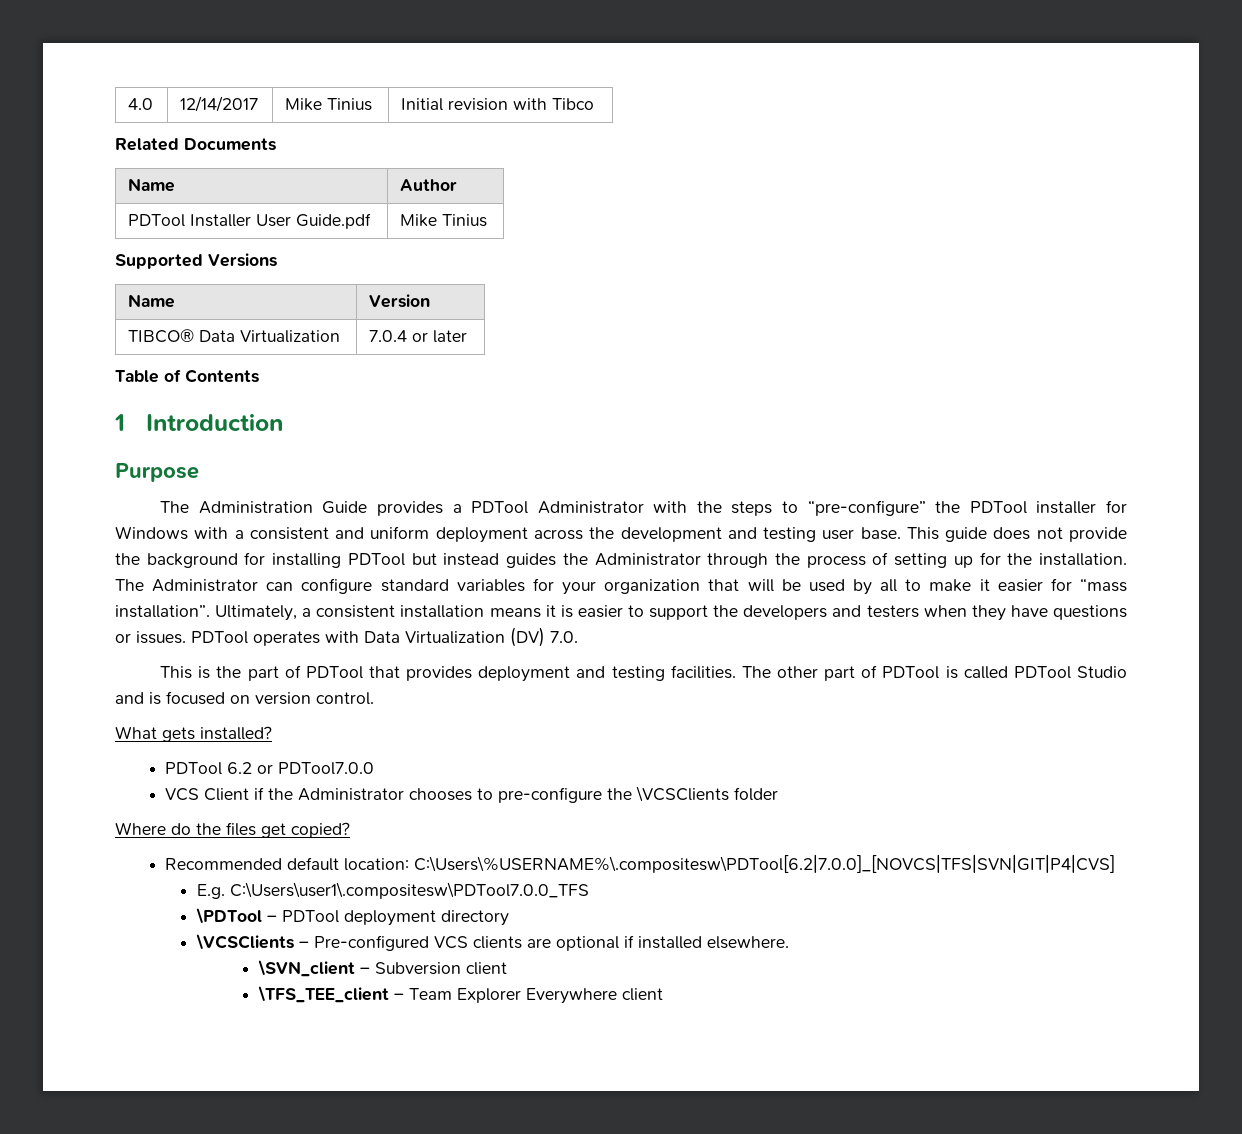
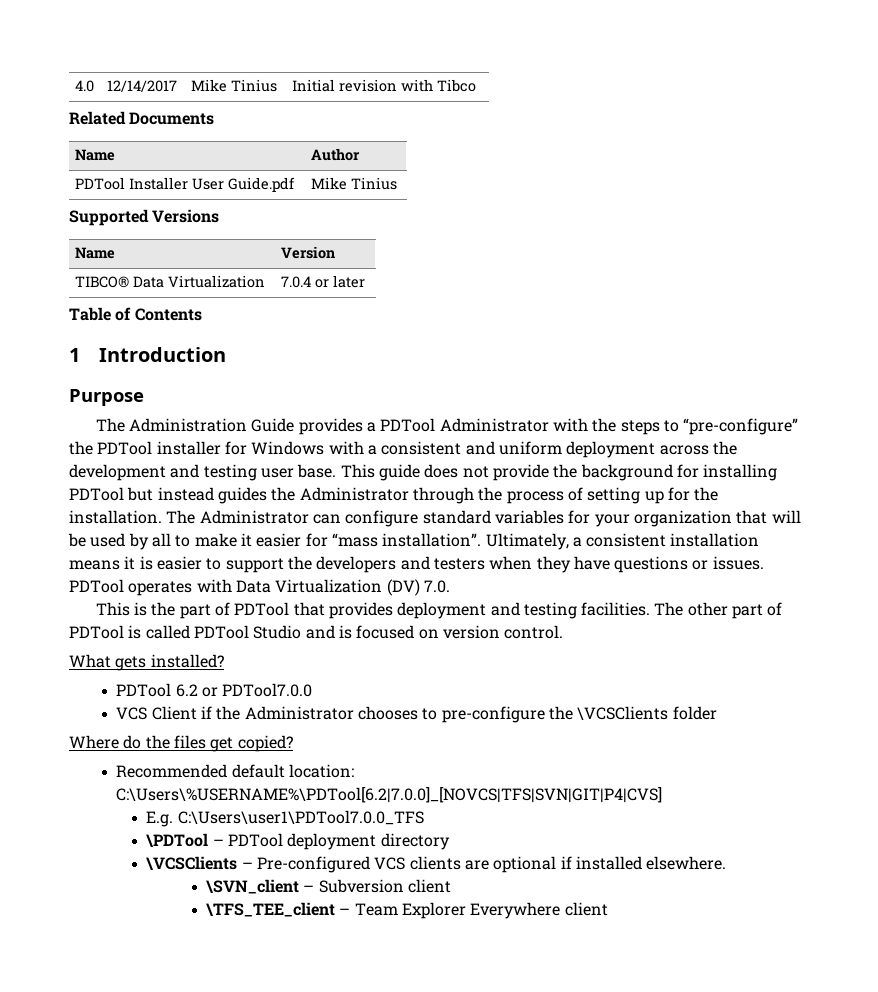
- Recommended default location: C:\Users\%USERNAME%\.compositesw\PDTool[6.2|7.0.0]_[NOVCS|TFS|SVN|GIT|P4|CVS]
+ Recommended default location: C:\Users\%USERNAME%\PDTool[6.2|7.0.0]_[NOVCS|TFS|SVN|GIT|P4|CVS]
- E.g. C:\Users\user1\.compositesw\PDTool7.0.0_TFS
+ E.g. C:\Users\user1\PDTool7.0.0_TFS

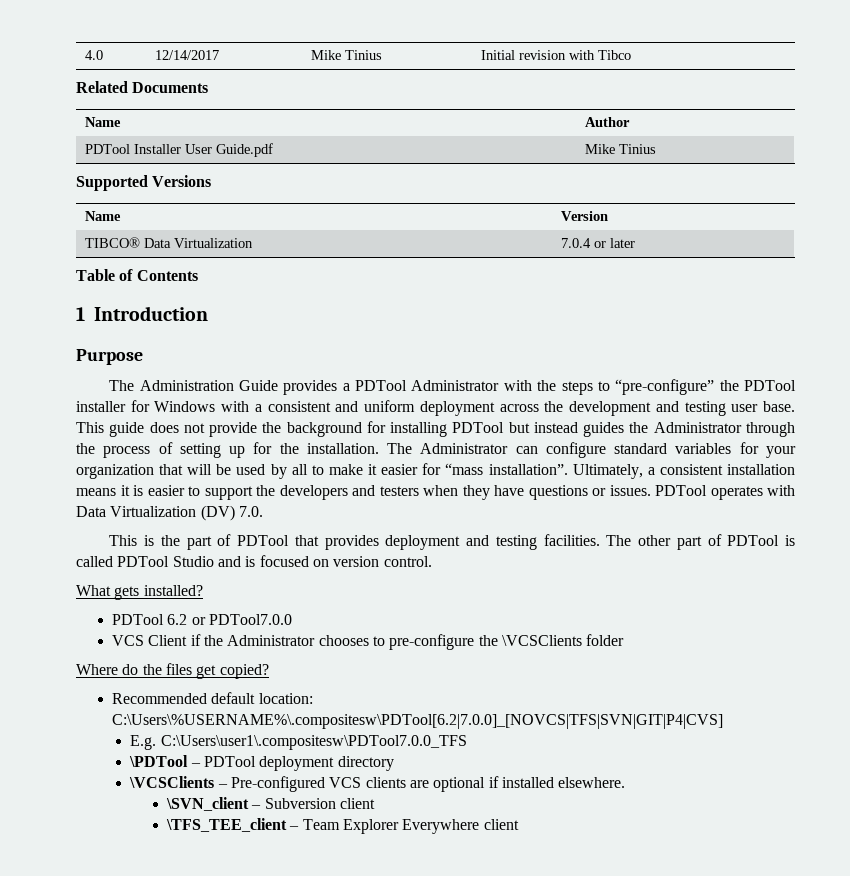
- Recommended default location: C:\Users\%USERNAME%\PDTool[6.2|7.0.0]_[NOVCS|TFS|SVN|GIT|P4|CVS]
+ Recommended default location: C:\Users\%USERNAME%\.compositesw\PDTool[6.2|7.0.0]_[NOVCS|TFS|SVN|GIT|P4|CVS]
- E.g. C:\Users\user1\PDTool7.0.0_TFS
+ E.g. C:\Users\user1\.compositesw\PDTool7.0.0_TFS

